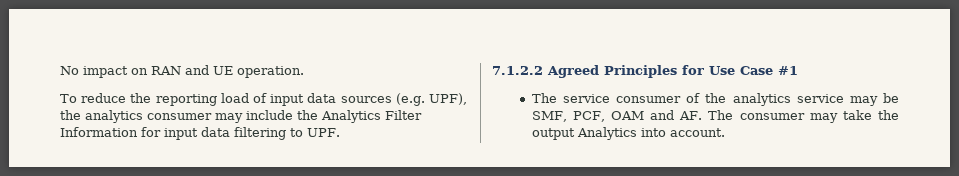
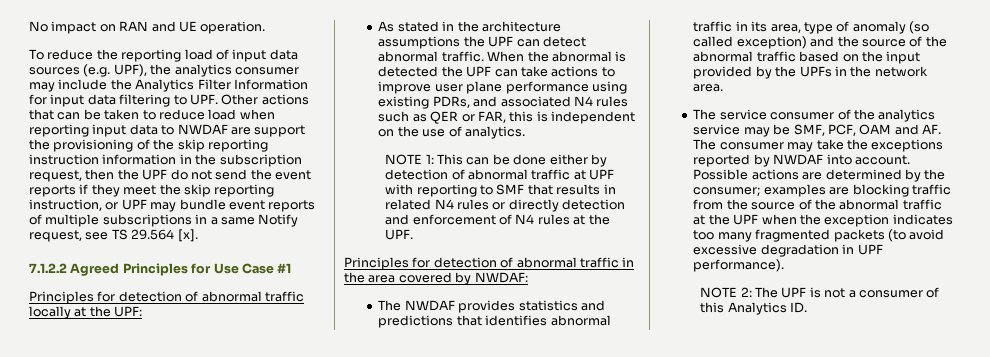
- To reduce the reporting load of input data sources (e.g. UPF), the analytics consumer may include the Analytics Filter Information for input data filtering to UPF.
+ To reduce the reporting load of input data sources (e.g. UPF), the analytics consumer may include the Analytics Filter Information for input data filtering to UPF. Other actions that can be taken to reduce load when reporting input data to NWDAF are support the provisioning of the skip reporting instruction information in the subscription request, then the UPF do not send the event reports if they meet the skip reporting instruction, or UPF may bundle event reports of multiple subscriptions in a same Notify request, see TS 29.564 [x].
+ Principles for detection of abnormal traffic locally at the UPF:
+ As stated in the architecture assumptions the UPF can detect abnormal traffic. When the abnormal is detected the UPF can take actions to improve user plane performance using existing PDRs, and associated N4 rules such as QER or FAR, this is independent on the use of analytics.
+ NOTE 1: This can be done either by detection of abnormal traffic at UPF with reporting to SMF that results in related N4 rules or directly detection and enforcement of N4 rules at the UPF.
+ Principles for detection of abnormal traffic in the area covered by NWDAF:
+ The NWDAF provides statistics and predictions that identifies abnormal traffic in its area, type of anomaly (so called exception) and the source of the abnormal traffic based on the input provided by the UPFs in the network area.
- The service consumer of the analytics service may be SMF, PCF, OAM and AF. The consumer may take the output Analytics into account.
+ The service consumer of the analytics service may be SMF, PCF, OAM and AF. The consumer may take the exceptions reported by NWDAF into account. Possible actions are determined by the consumer; examples are blocking traffic from the source of the abnormal traffic at the UPF when the exception indicates too many fragmented packets (to avoid excessive degradation in UPF performance).
+ NOTE 2: The UPF is not a consumer of this Analytics ID.

